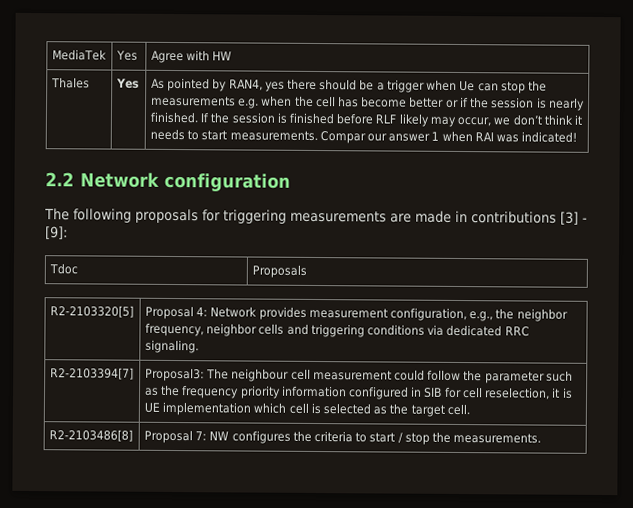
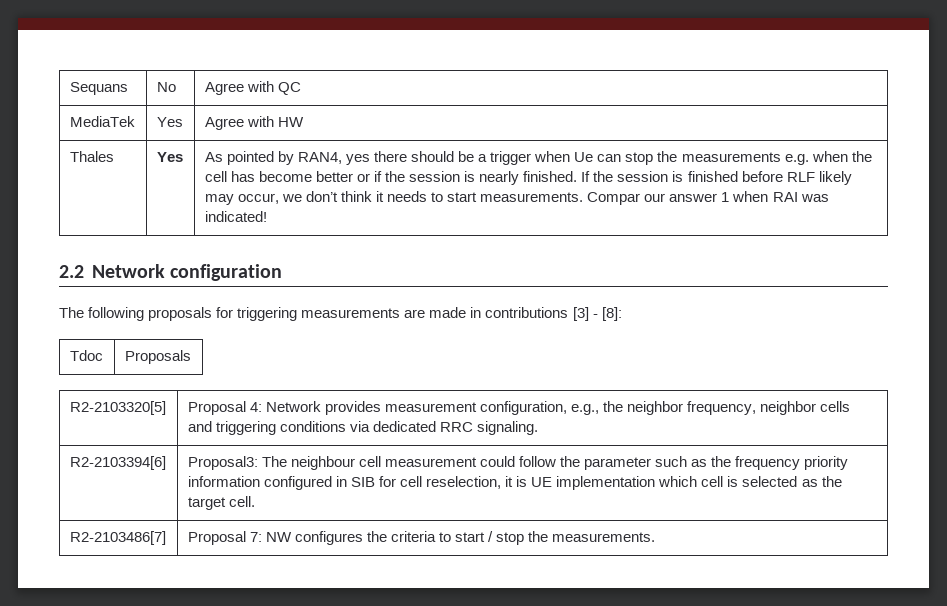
+ Sequans | No | Agree with QC
- The following proposals for triggering measurements are made in contributions [3] - [9]:
+ The following proposals for triggering measurements are made in contributions [3] - [8]:
- R2-2103394[7] | Proposal3: The neighbour cell measurement could follow the parameter such as the frequency priority information configured in SIB for cell reselection, it is UE implementation which cell is selected as the target cell.
+ R2-2103394[6] | Proposal3: The neighbour cell measurement could follow the parameter such as the frequency priority information configured in SIB for cell reselection, it is UE implementation which cell is selected as the target cell.
- R2-2103486[8] | Proposal 7: NW configures the criteria to start / stop the measurements.
+ R2-2103486[7] | Proposal 7: NW configures the criteria to start / stop the measurements.

